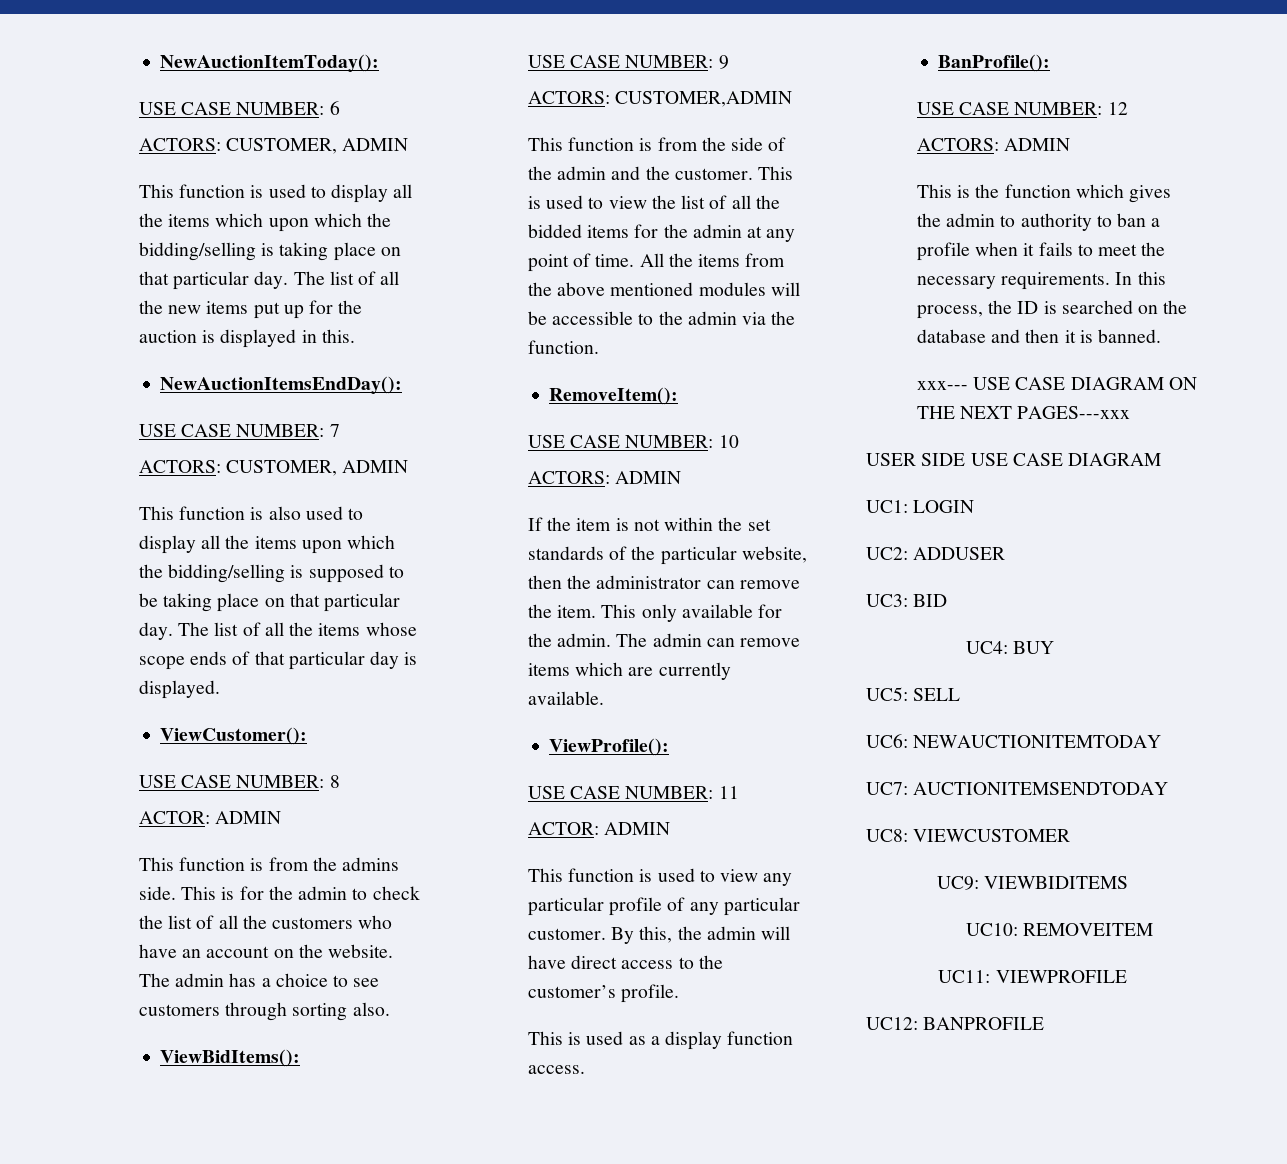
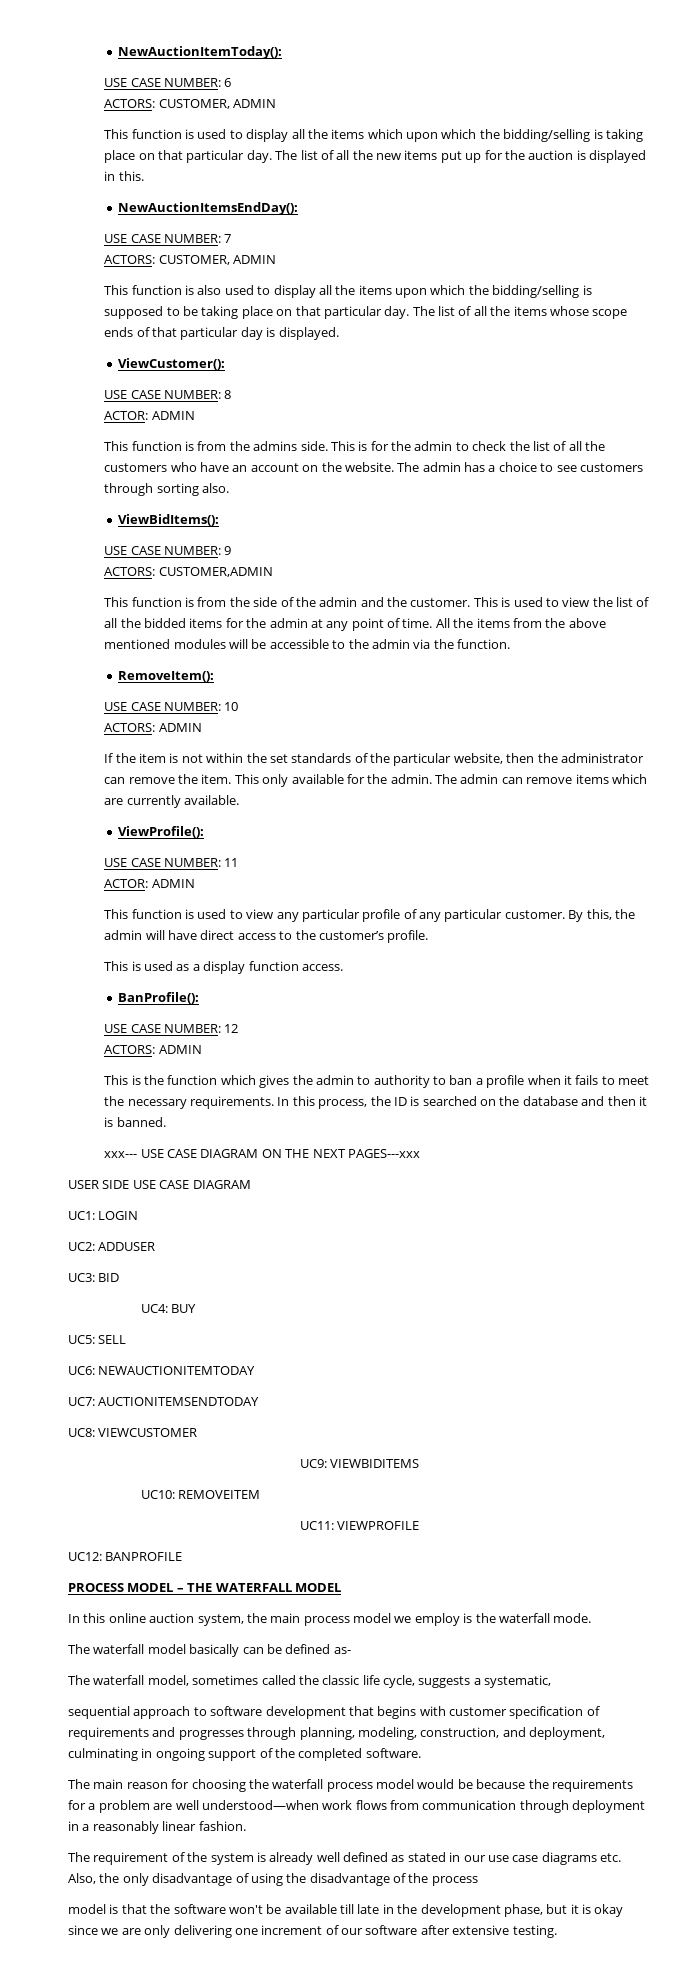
+ PROCESS MODEL – THE WATERFALL MODEL
+ In this online auction system, the main process model we employ is the waterfall mode.
+ The waterfall model basically can be defined as-
+ The waterfall model, sometimes called the classic life cycle, suggests a systematic,
+ sequential approach to software development that begins with customer specification of requirements and progresses through planning, modeling, construction, and deployment, culminating in ongoing support of the completed software.
+ The main reason for choosing the waterfall process model would be because the requirements for a problem are well understood—when work flows from communication through deployment in a reasonably linear fashion.
+ The requirement of the system is already well defined as stated in our use case diagrams etc. Also, the only disadvantage of using the disadvantage of the process
+ model is that the software won't be available till late in the development phase, but it is okay since we are only delivering one increment of our software after extensive testing.

